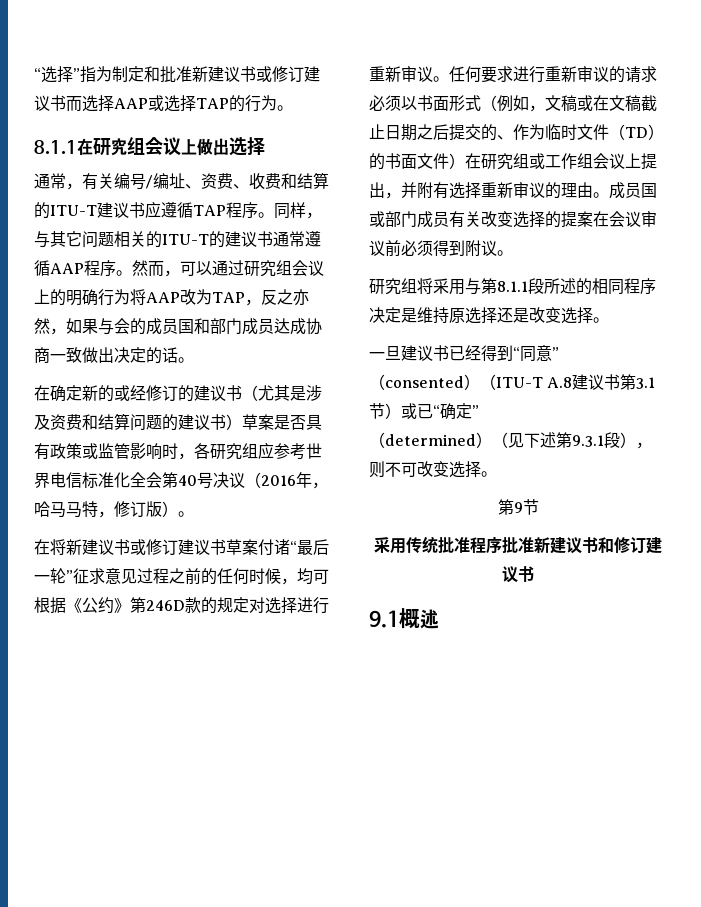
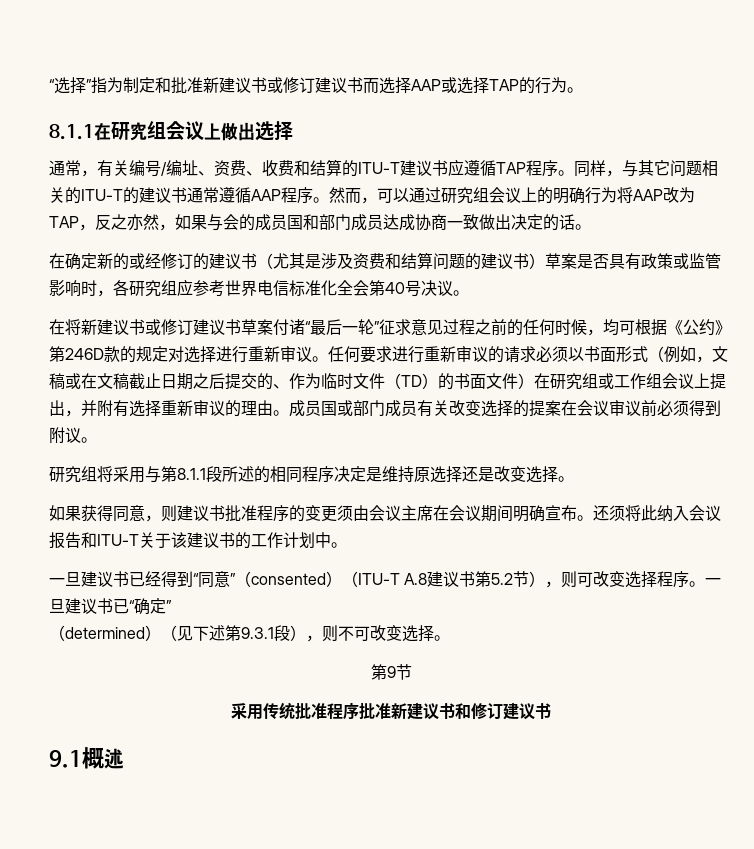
- 在确定新的或经修订的建议书（尤其是涉及资费和结算问题的建议书）草案是否具有政策或监管影响时，各研究组应参考世界电信标准化全会第40号决议（2016年，哈马马特，修订版）。
+ 在确定新的或经修订的建议书（尤其是涉及资费和结算问题的建议书）草案是否具有政策或监管影响时，各研究组应参考世界电信标准化全会第40号决议。
+ 如果获得同意，则建议书批准程序的变更须由会议主席在会议期间明确宣布。还须将此纳入会议报告和ITU-T关于该建议书的工作计划中。
- 一旦建议书已经得到“同意”（consented）（ITU-T A.8建议书第3.1节）或已“确定”
+ 一旦建议书已经得到“同意”（consented）（ITU-T A.8建议书第5.2节），则可改变选择程序。一旦建议书已“确定”

